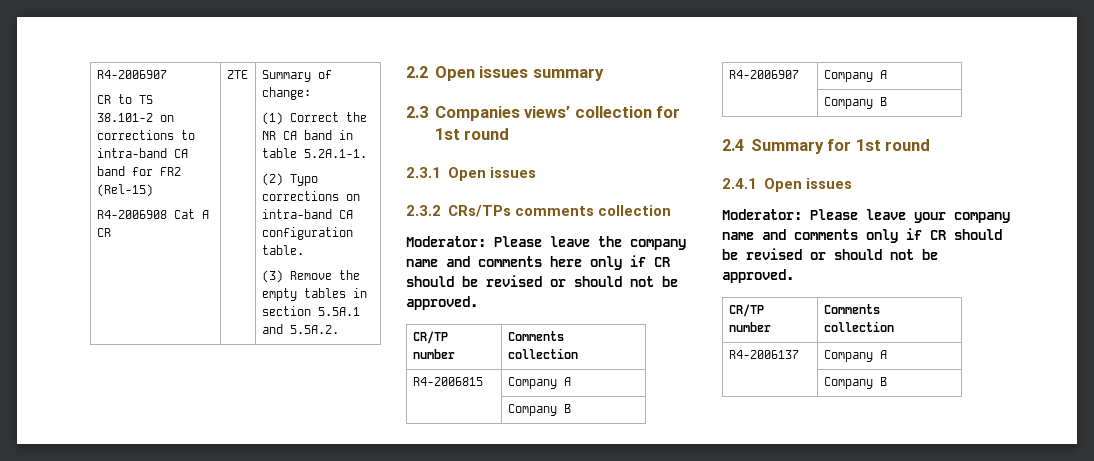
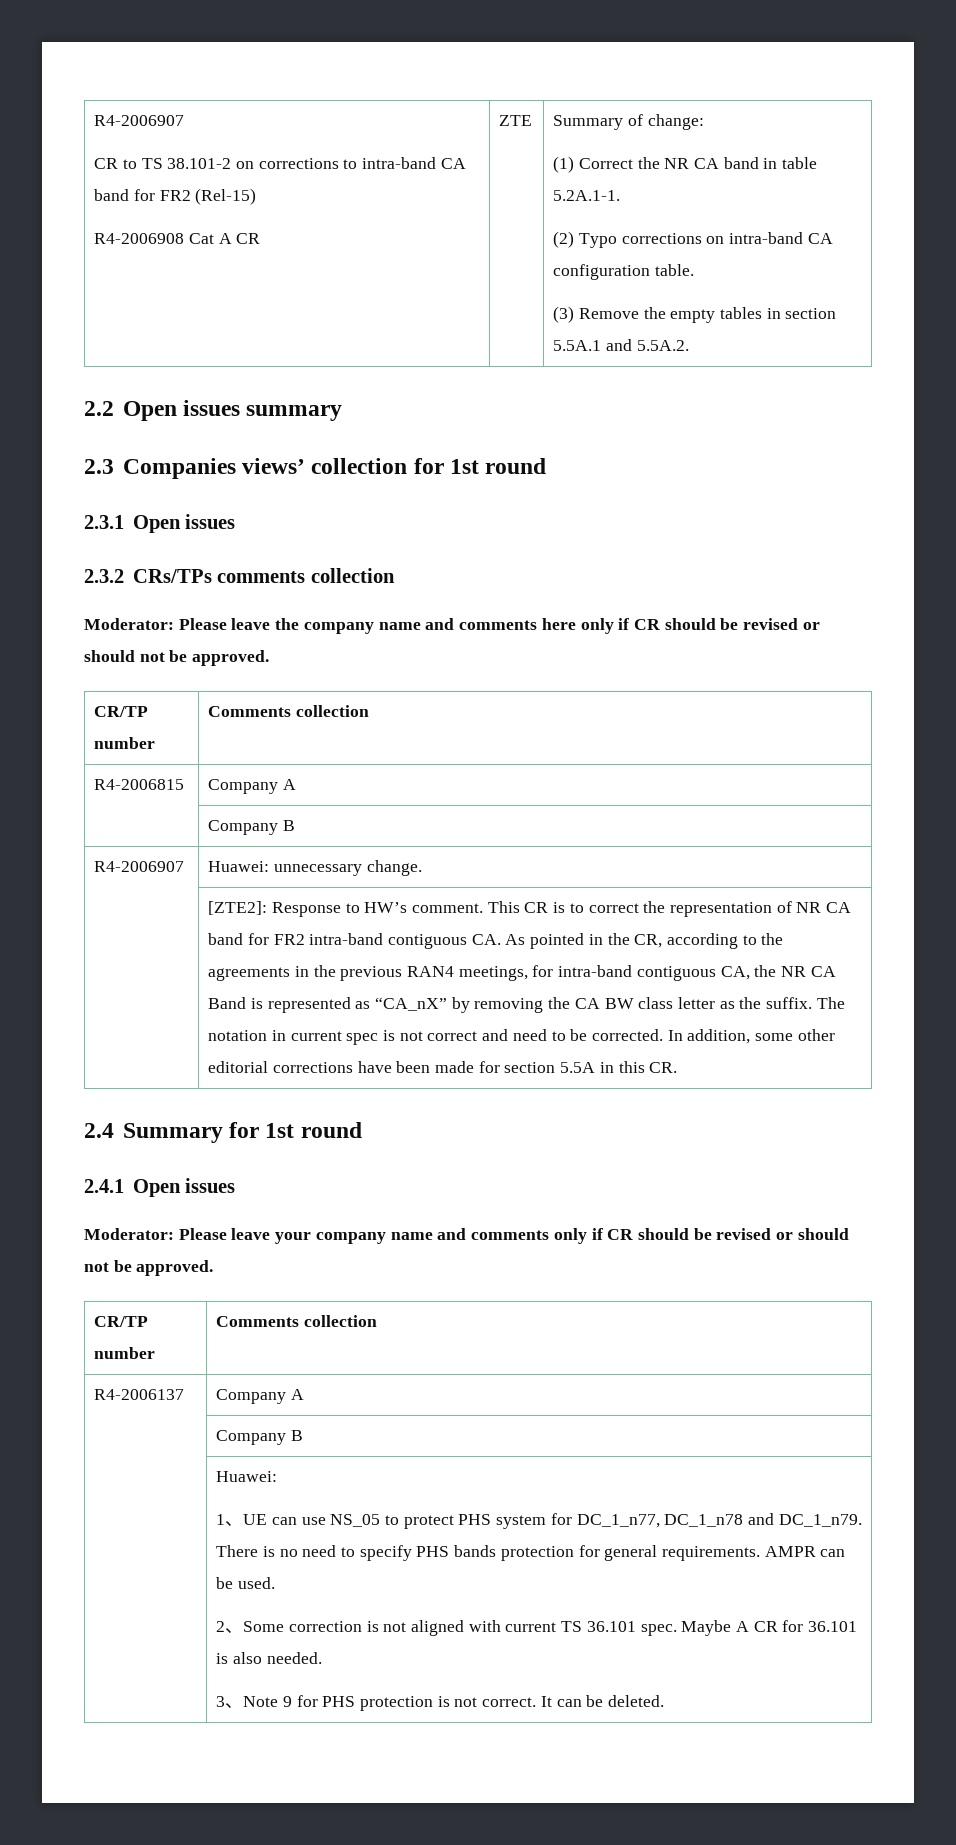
- R4-2006907 | Company A
- | Company B
+ R4-2006907 | Huawei: unnecessary change.
+ | [ZTE2]: Response to HW’s comment. This CR is to correct the representation of NR CA band for FR2 intra-band contiguous CA. As pointed in the CR, according to the agreements in the previous RAN4 meetings, for intra-band contiguous CA, the NR CA Band is represented as “CA_nX” by removing the CA BW class letter as the suffix. The notation in current spec is not correct and need to be corrected. In addition, some other editorial corrections have been made for section 5.5A in this CR.
  R4-2006137 | Company A
  | Company B
+ | Huawei:
+ 1、UE can use NS_05 to protect PHS system for DC_1_n77, DC_1_n78 and DC_1_n79. There is no need to specify PHS bands protection for general requirements. AMPR can be used.
+ 2、Some correction is not aligned with current TS 36.101 spec. Maybe A CR for 36.101 is also needed.
+ 3、Note 9 for PHS protection is not correct. It can be deleted.

